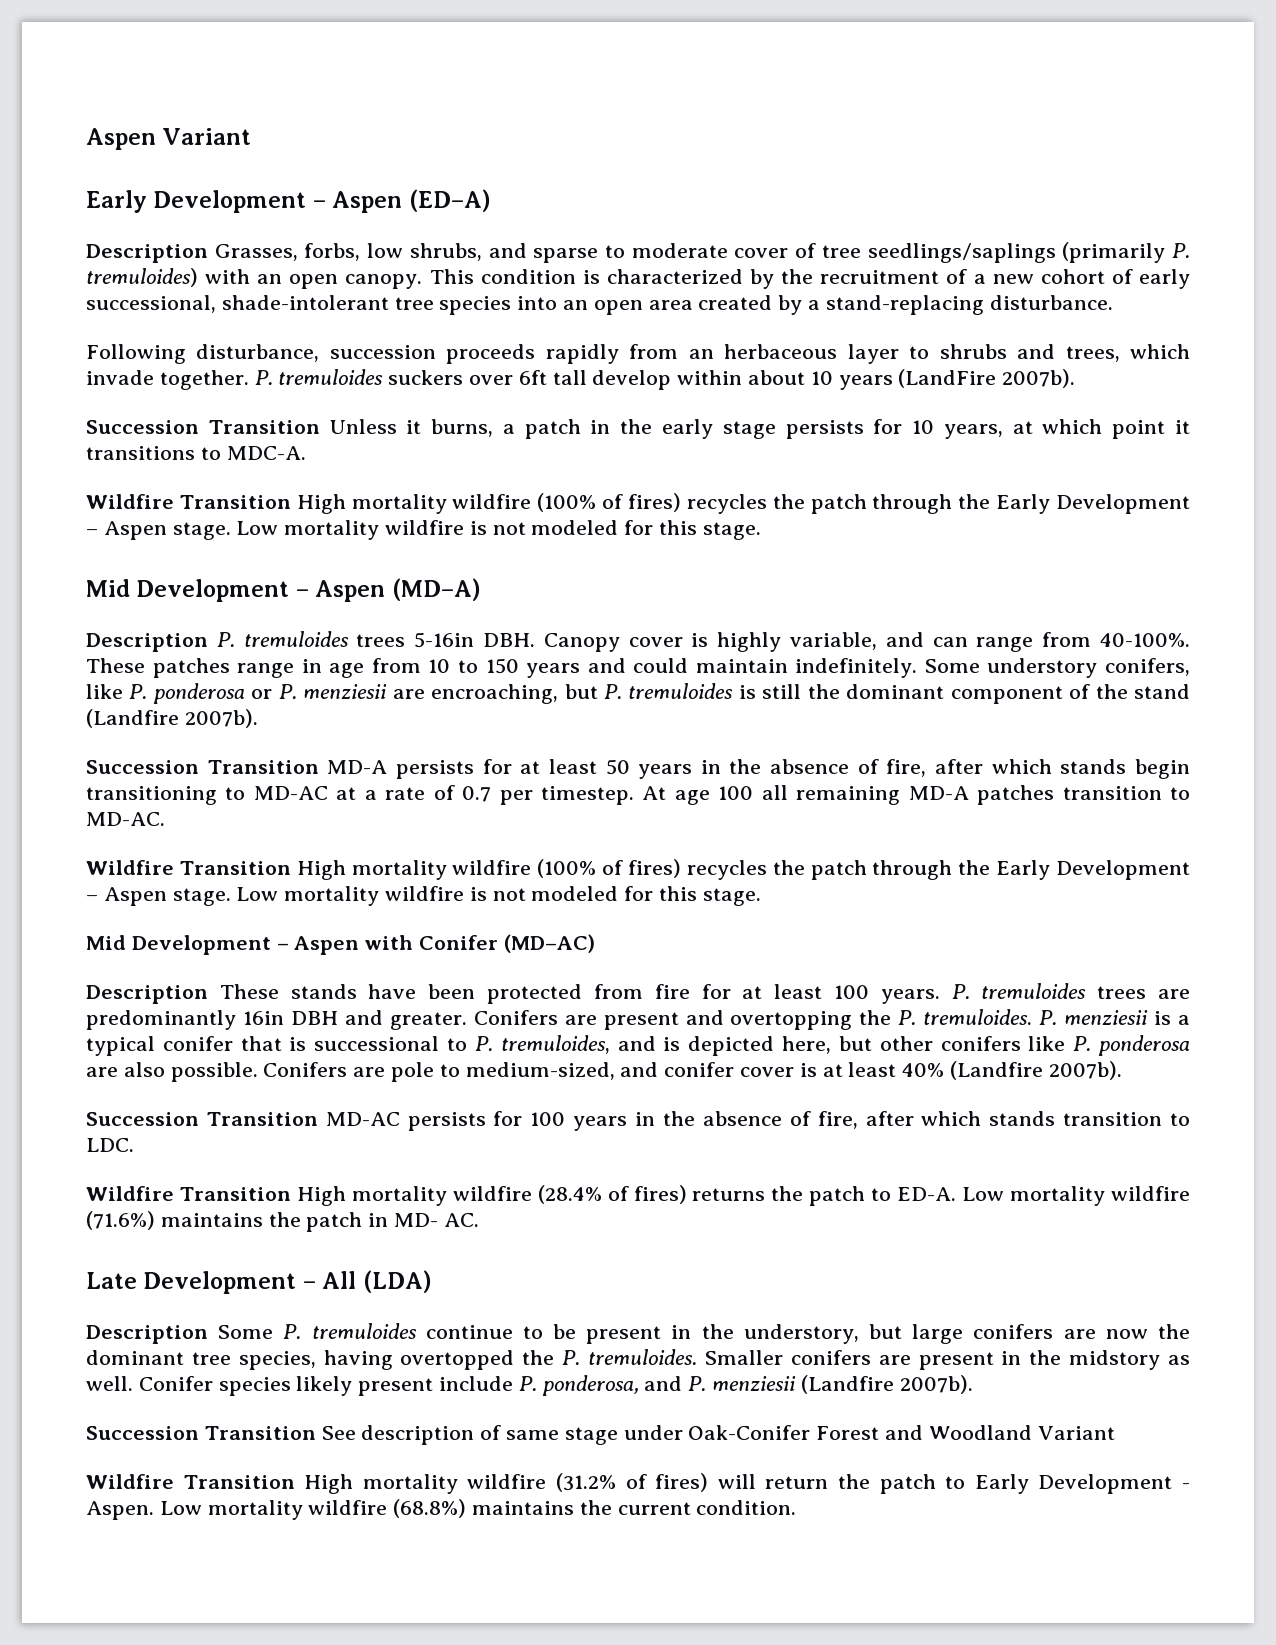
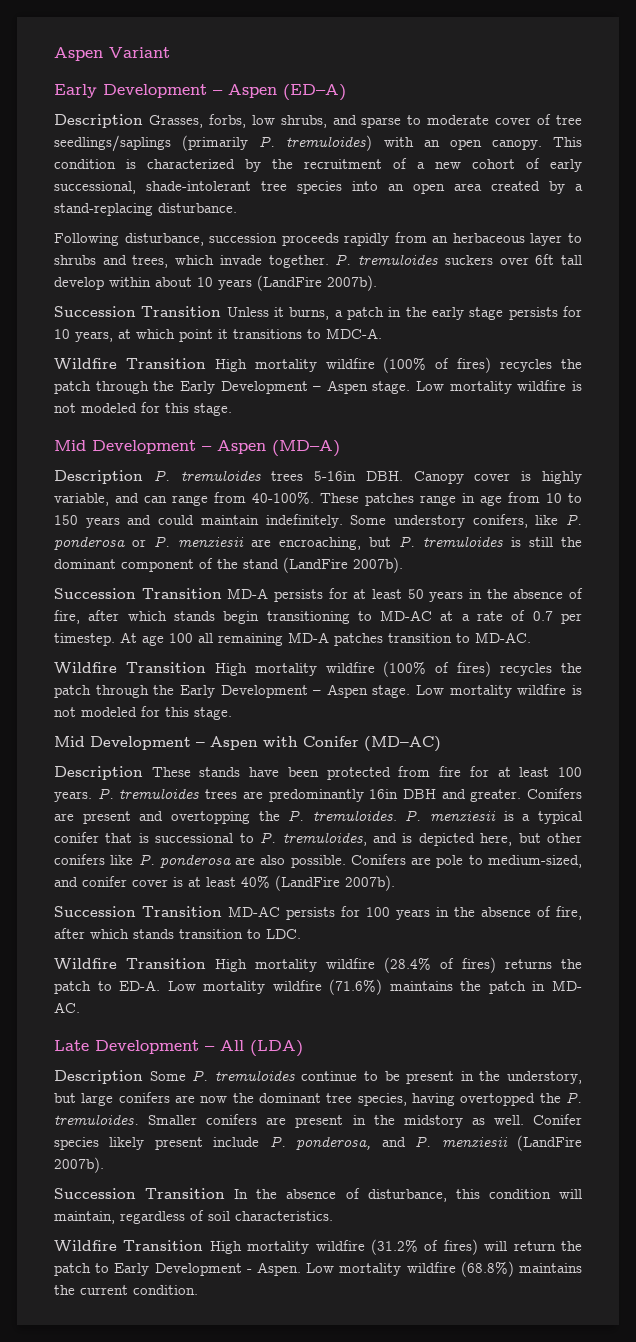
- Some understory conifers, like P. ponderosa or P. menziesii are encroaching, but P. tremuloides is still the dominant component of the stand (Landfire 2007b).
+ Some understory conifers, like P. ponderosa or P. menziesii are encroaching, but P. tremuloides is still the dominant component of the stand (LandFire 2007b).
- Conifers are pole to medium-sized, and conifer cover is at least 40% (Landfire 2007b).
+ Conifers are pole to medium-sized, and conifer cover is at least 40% (LandFire 2007b).
- Conifer species likely present include P. ponderosa, and P. menziesii (Landfire 2007b).
- Succession Transition See description of same stage under Oak-Conifer Forest and Woodland Variant
+ Conifer species likely present include P. ponderosa, and P. menziesii (LandFire 2007b).
+ Succession Transition In the absence of disturbance, this condition will maintain, regardless of soil characteristics.

